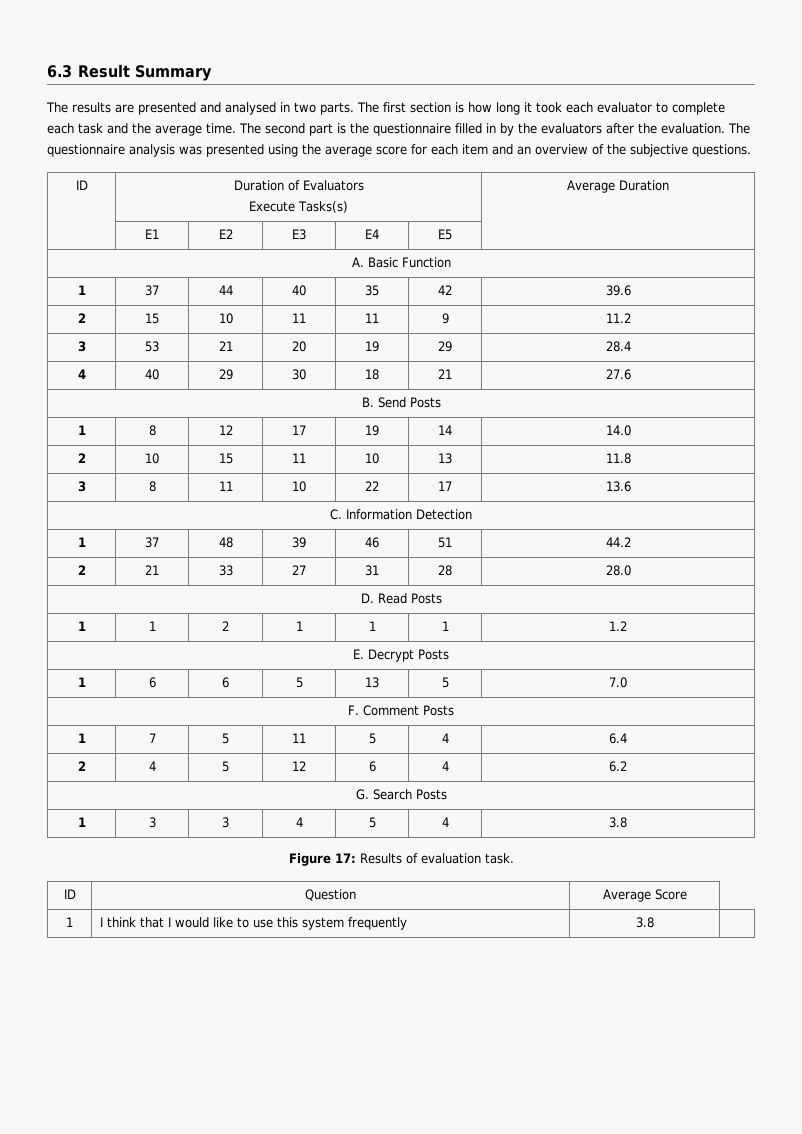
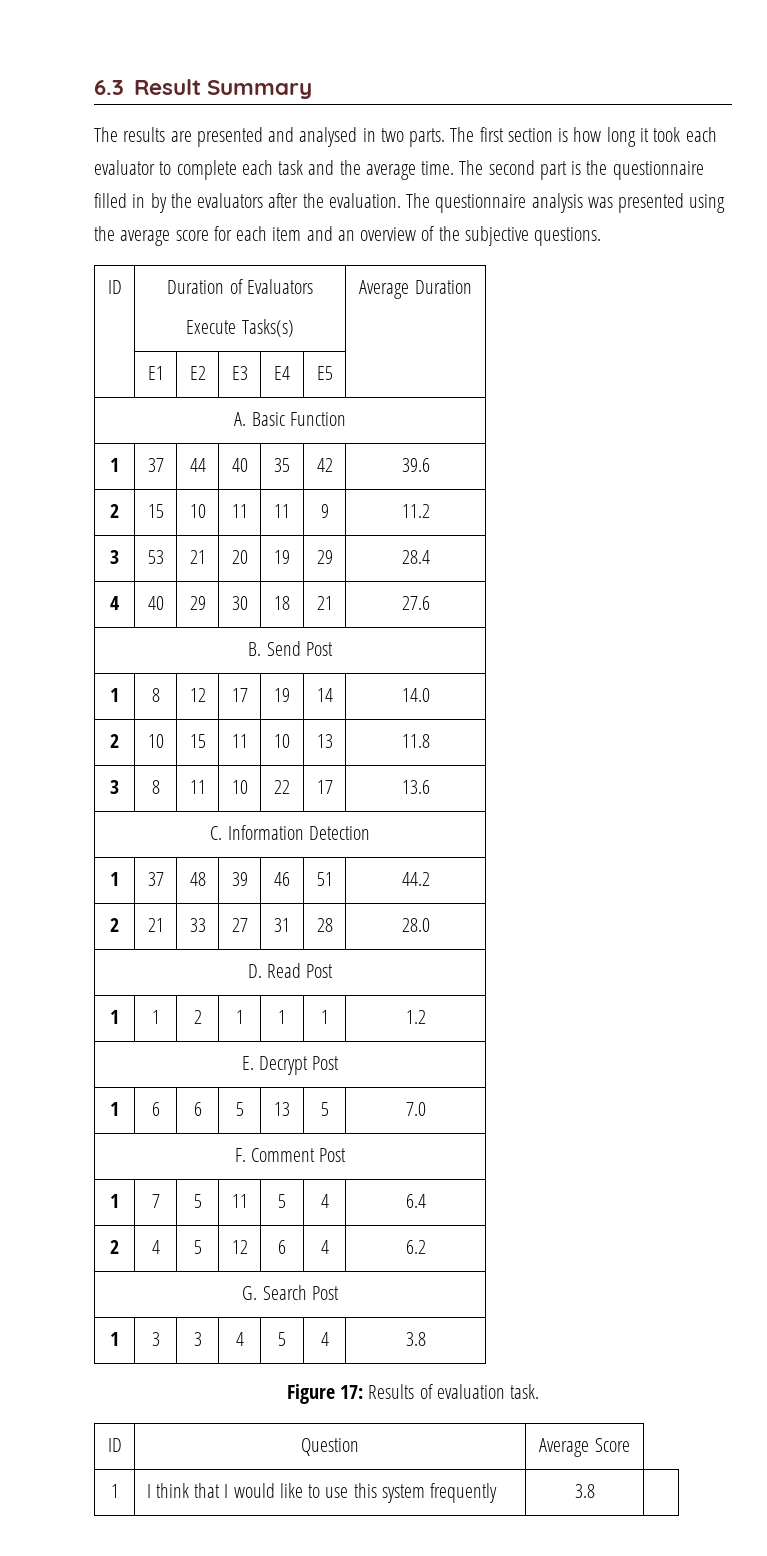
- B. Send Posts
+ B. Send Post
- D. Read Posts
+ D. Read Post
- E. Decrypt Posts
+ E. Decrypt Post
- F. Comment Posts
+ F. Comment Post
- G. Search Posts
+ G. Search Post

